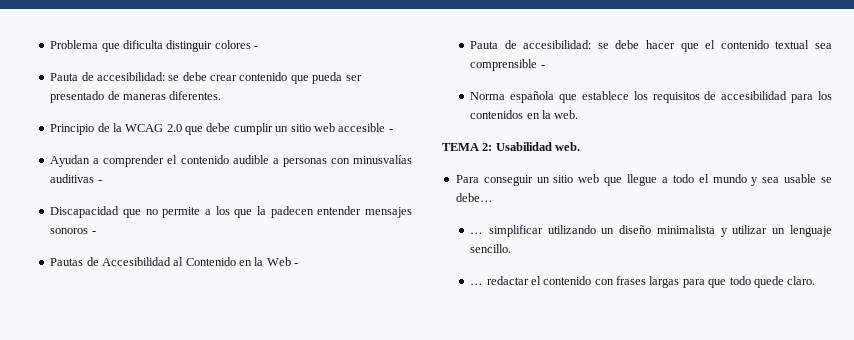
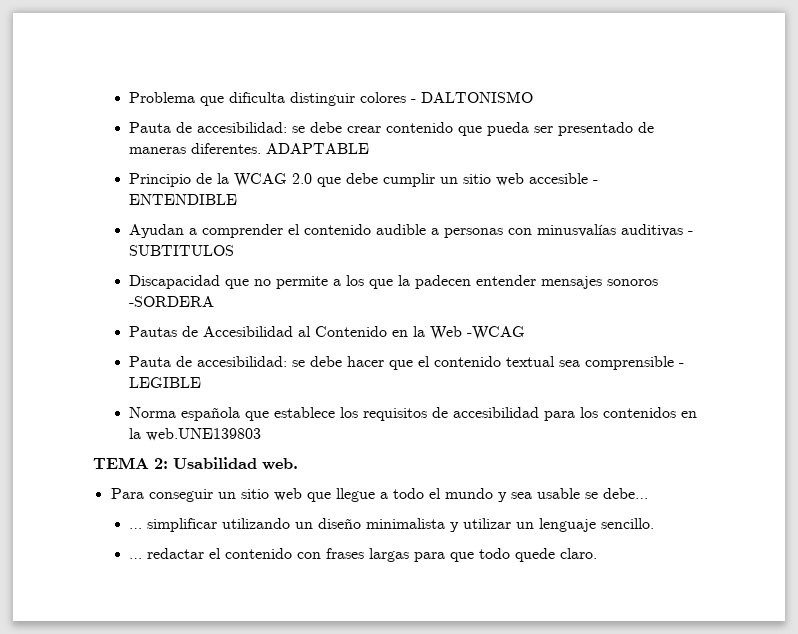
- Problema que dificulta distinguir colores -
+ Problema que dificulta distinguir colores - DALTONISMO
+ ADAPTABLE
- Principio de la WCAG 2.0 que debe cumplir un sitio web accesible -
+ Principio de la WCAG 2.0 que debe cumplir un sitio web accesible - ENTENDIBLE
- Ayudan a comprender el contenido audible a personas con minusvalías auditivas -
+ Ayudan a comprender el contenido audible a personas con minusvalías auditivas - SUBTITULOS
- Discapacidad que no permite a los que la padecen entender mensajes sonoros -
+ Discapacidad que no permite a los que la padecen entender mensajes sonoros -SORDERA
- Pautas de Accesibilidad al Contenido en la Web -
+ Pautas de Accesibilidad al Contenido en la Web -WCAG
- Pauta de accesibilidad: se debe hacer que el contenido textual sea comprensible -
+ Pauta de accesibilidad: se debe hacer que el contenido textual sea comprensible - LEGIBLE
- Norma española que establece los requisitos de accesibilidad para los contenidos en la web.
+ Norma española que establece los requisitos de accesibilidad para los contenidos en la web.UNE139803

